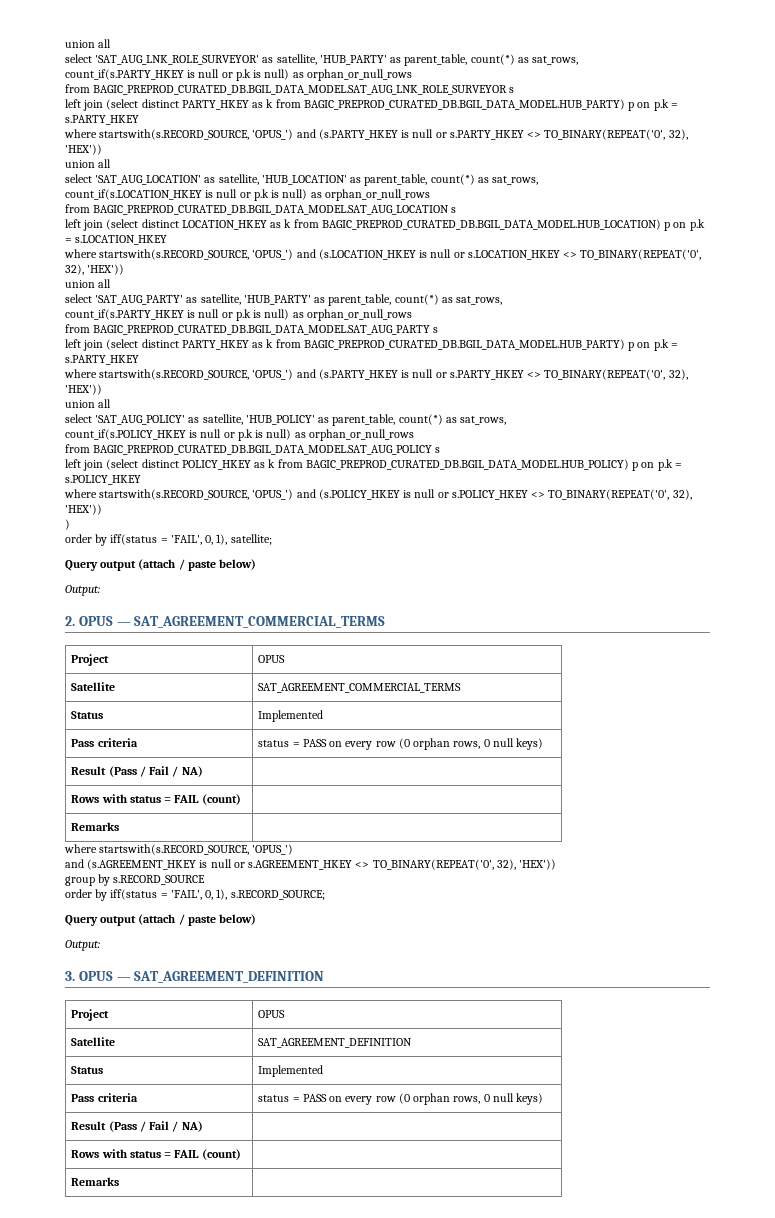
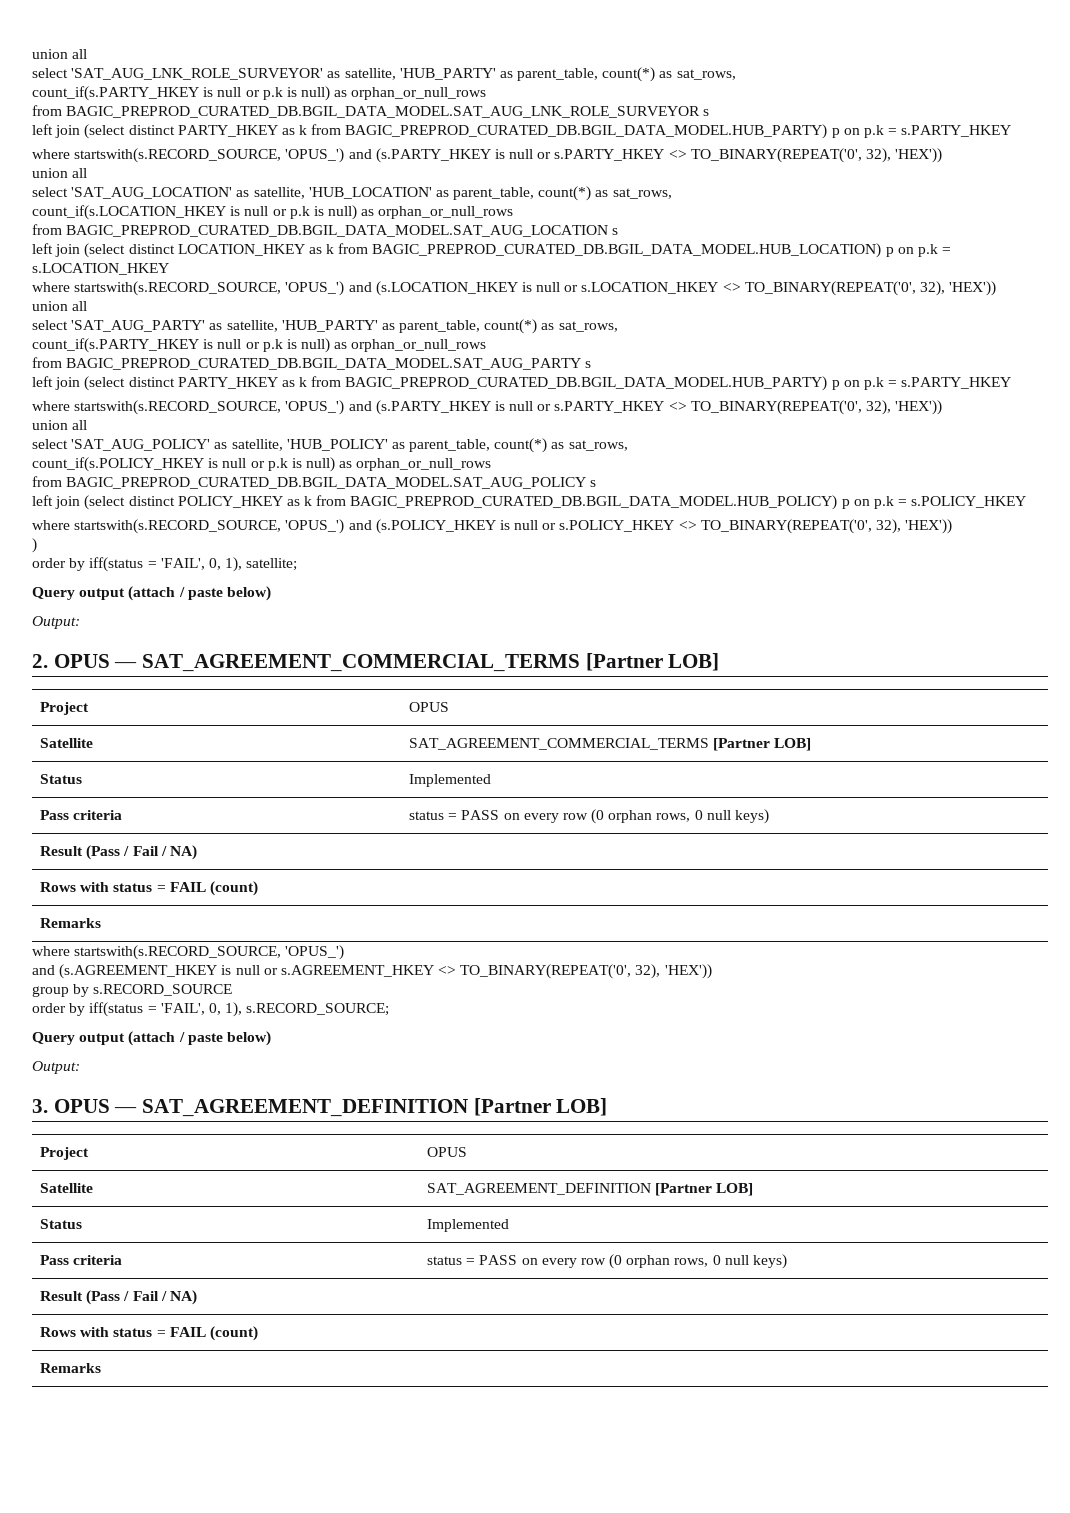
- 2. OPUS — SAT_AGREEMENT_COMMERCIAL_TERMS
+ 2. OPUS — SAT_AGREEMENT_COMMERCIAL_TERMS [Partner LOB]
- Satellite | SAT_AGREEMENT_COMMERCIAL_TERMS
+ Satellite | SAT_AGREEMENT_COMMERCIAL_TERMS [Partner LOB]
- 3. OPUS — SAT_AGREEMENT_DEFINITION
+ 3. OPUS — SAT_AGREEMENT_DEFINITION [Partner LOB]
- Satellite | SAT_AGREEMENT_DEFINITION
+ Satellite | SAT_AGREEMENT_DEFINITION [Partner LOB]

